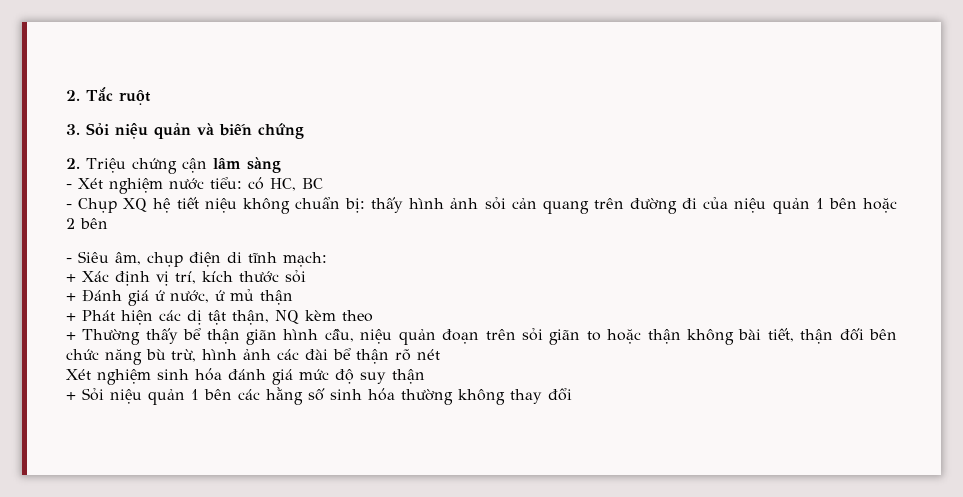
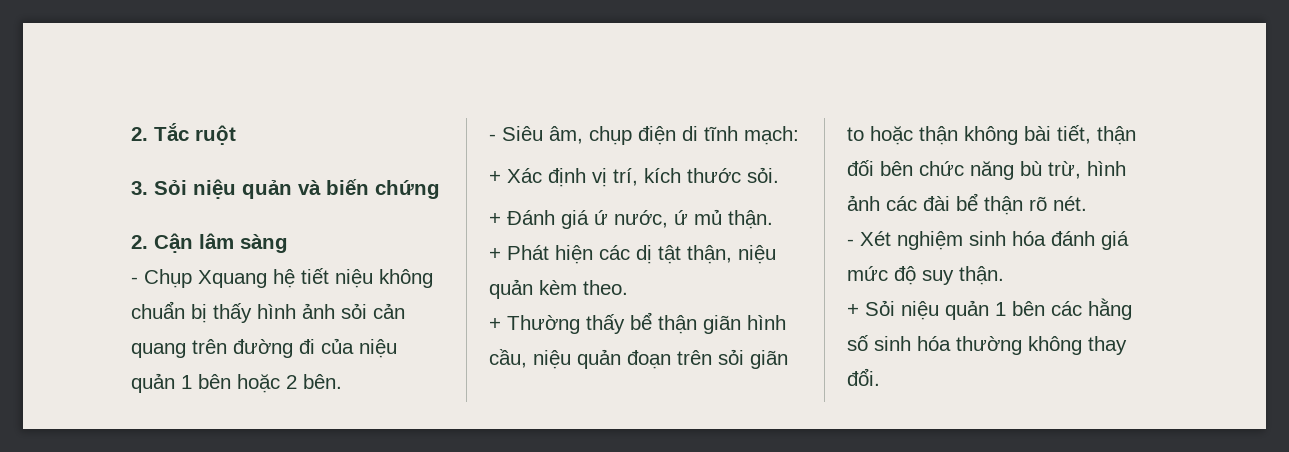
- 2. Triệu chứng cận lâm sàng
+ 2. Cận lâm sàng
- - Xét nghiệm nước tiểu: có HC, BC
- - Chụp XQ hệ tiết niệu không chuẩn bị: thấy hình ảnh sỏi cản quang trên đường đi của niệu quản 1 bên hoặc 2 bên
+ - Chụp Xquang hệ tiết niệu không chuẩn bị thấy hình ảnh sỏi cản quang trên đường đi của niệu quản 1 bên hoặc 2 bên.
- + Xác định vị trí, kích thước sỏi
+ + Xác định vị trí, kích thước sỏi.
- + Đánh giá ứ nước, ứ mủ thận
+ + Đánh giá ứ nước, ứ mủ thận.
- + Phát hiện các dị tật thận, NQ kèm theo
+ + Phát hiện các dị tật thận, niệu quản kèm theo.
- + Thường thấy bể thận giãn hình cầu, niệu quản đoạn trên sỏi giãn to hoặc thận không bài tiết, thận đối bên chức năng bù trừ, hình ảnh các đài bể thận rõ nét
- Xét nghiệm sinh hóa đánh giá mức độ suy thận
+ + Thường thấy bể thận giãn hình cầu, niệu quản đoạn trên sỏi giãn to hoặc thận không bài tiết, thận đối bên chức năng bù trừ, hình ảnh các đài bể thận rõ nét.
+ - Xét nghiệm sinh hóa đánh giá mức độ suy thận.
- + Sỏi niệu quản 1 bên các hằng số sinh hóa thường không thay đổi
+ + Sỏi niệu quản 1 bên các hằng số sinh hóa thường không thay đổi.

